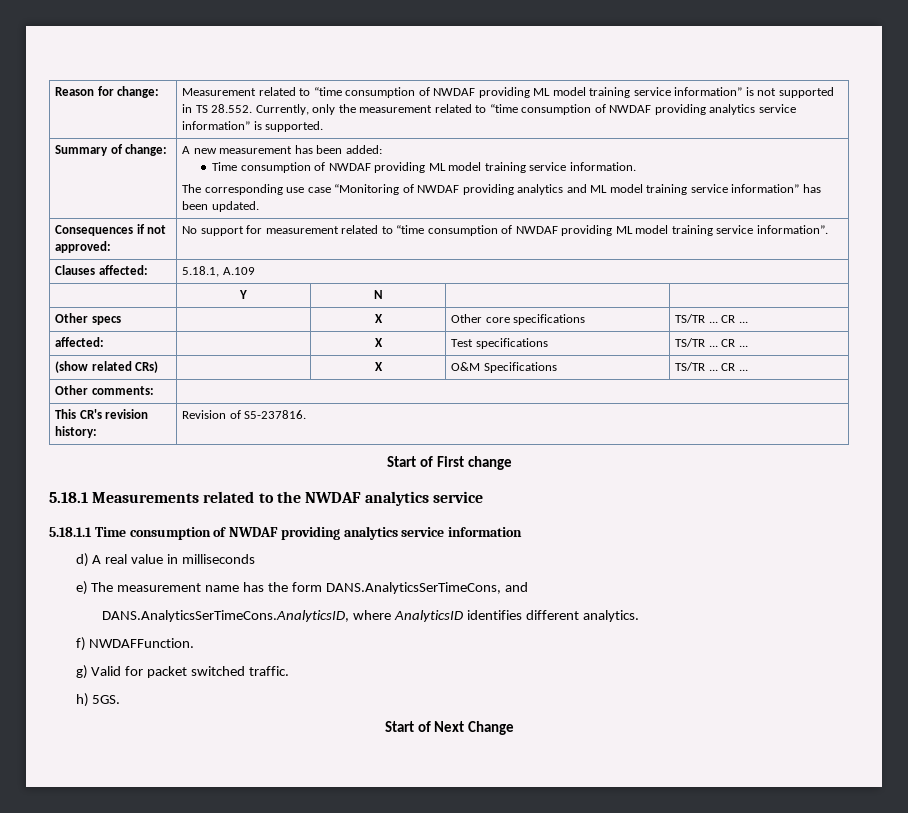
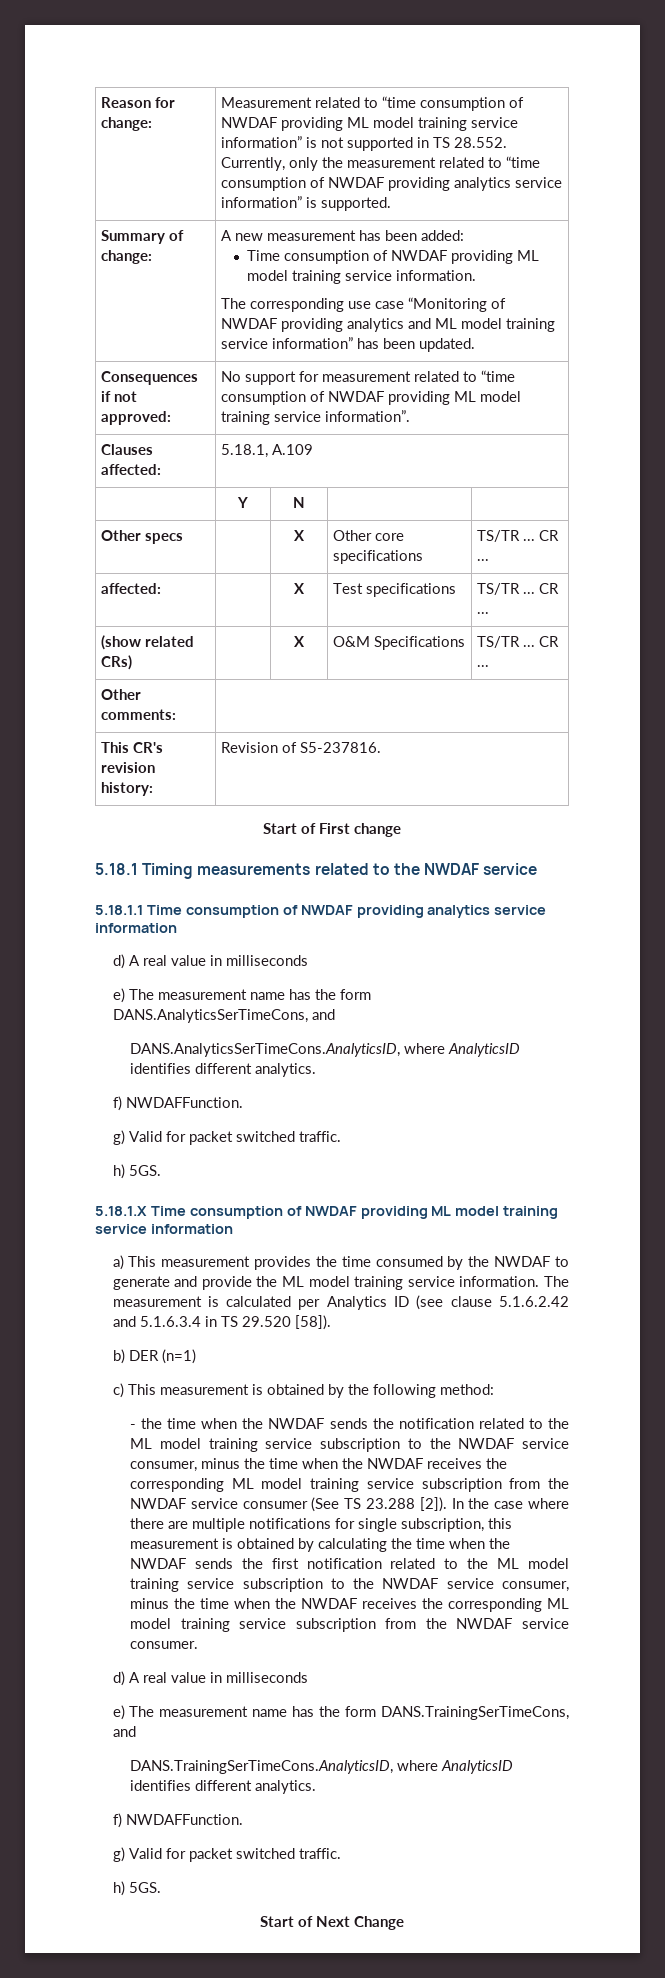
- 5.18.1 Measurements related to the NWDAF analytics service
+ 5.18.1 Timing measurements related to the NWDAF service
+ 5.18.1.X Time consumption of NWDAF providing ML model training service information
+ a) This measurement provides the time consumed by the NWDAF to generate and provide the ML model training service information. The measurement is calculated per Analytics ID (see clause 5.1.6.2.42 and 5.1.6.3.4 in TS 29.520 [58]).
+ b) DER (n=1)
+ c) This measurement is obtained by the following method:
+ - the time when the NWDAF sends the notification related to the ML model training service subscription to the NWDAF service consumer, minus the time when the NWDAF receives the corresponding ML model training service subscription from the NWDAF service consumer (See TS 23.288 [2]). In the case where there are multiple notifications for single subscription, this measurement is obtained by calculating the time when the NWDAF sends the first notification related to the ML model training service subscription to the NWDAF service consumer, minus the time when the NWDAF receives the corresponding ML model training service subscription from the NWDAF service consumer.
+ d) A real value in milliseconds
+ e) The measurement name has the form DANS.TrainingSerTimeCons, and
+ DANS.TrainingSerTimeCons.AnalyticsID, where AnalyticsID identifies different analytics.
+ f) NWDAFFunction.
+ g) Valid for packet switched traffic.
+ h) 5GS.

